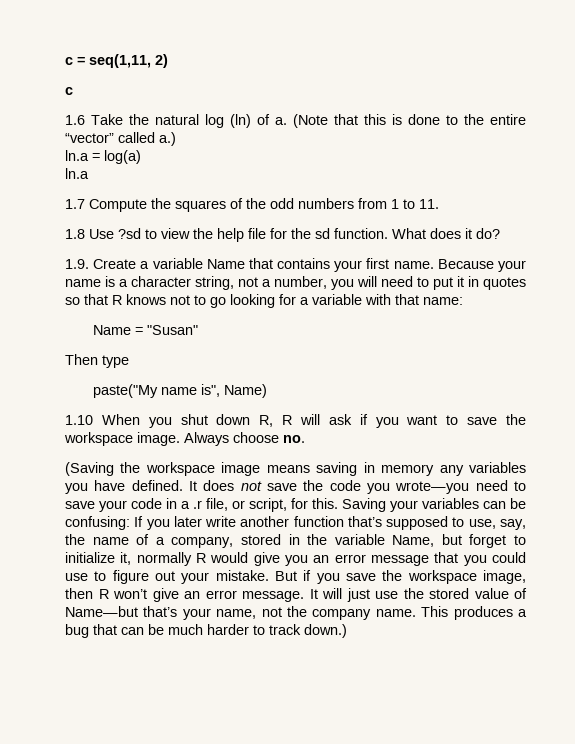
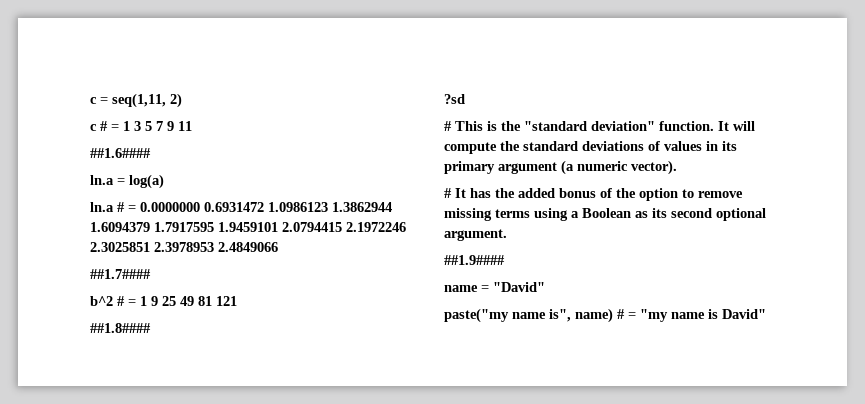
  c = seq(1,11, 2)
- c
- 1.6 Take the natural log (ln) of a. (Note that this is done to the entire “vector” called a.)
+ c # = 1 3 5 7 9 11
+ ##1.6####
  ln.a = log(a)
- ln.a
- 1.7 Compute the squares of the odd numbers from 1 to 11.
- 1.8 Use ?sd to view the help file for the sd function. What does it do?
- 1.9. Create a variable Name that contains your first name. Because your name is a character string, not a number, you will need to put it in quotes so that R knows not to go looking for a variable with that name:
- Name = "Susan"
- Then type
- paste("My name is", Name)
- 1.10 When you shut down R, R will ask if you want to save the workspace image. Always choose no.
- (Saving the workspace image means saving in memory any variables you have defined. It does not save the code you wrote—you need to save your code in a .r file, or script, for this. Saving your variables can be confusing: If you later write another function that’s supposed to use, say, the name of a company, stored in the variable Name, but forget to initialize it, normally R would give you an error message that you could use to figure out your mistake. But if you save the workspace image, then R won’t give an error message. It will just use the stored value of Name—but that’s your name, not the company name. This produces a bug that can be much harder to track down.)
+ ln.a # = 0.0000000 0.6931472 1.0986123 1.3862944 1.6094379 1.7917595 1.9459101 2.0794415 2.1972246 2.3025851 2.3978953 2.4849066
+ ##1.7####
+ b^2 # = 1 9 25 49 81 121
+ ##1.8####
+ ?sd
+ # This is the "standard deviation" function. It will compute the standard deviations of values in its primary argument (a numeric vector).
+ # It has the added bonus of the option to remove missing terms using a Boolean as its second optional argument.
+ ##1.9####
+ name = "David"
+ paste("my name is", name) # = "my name is David"

